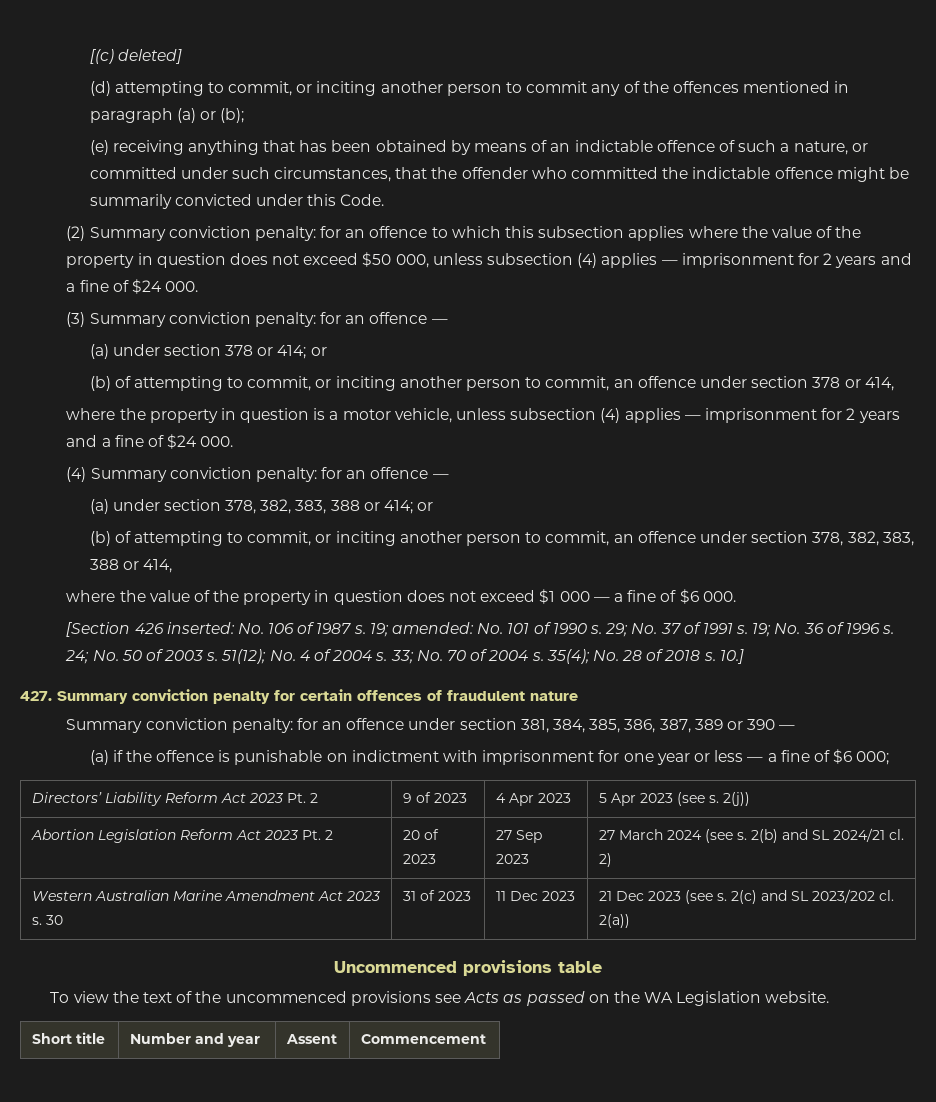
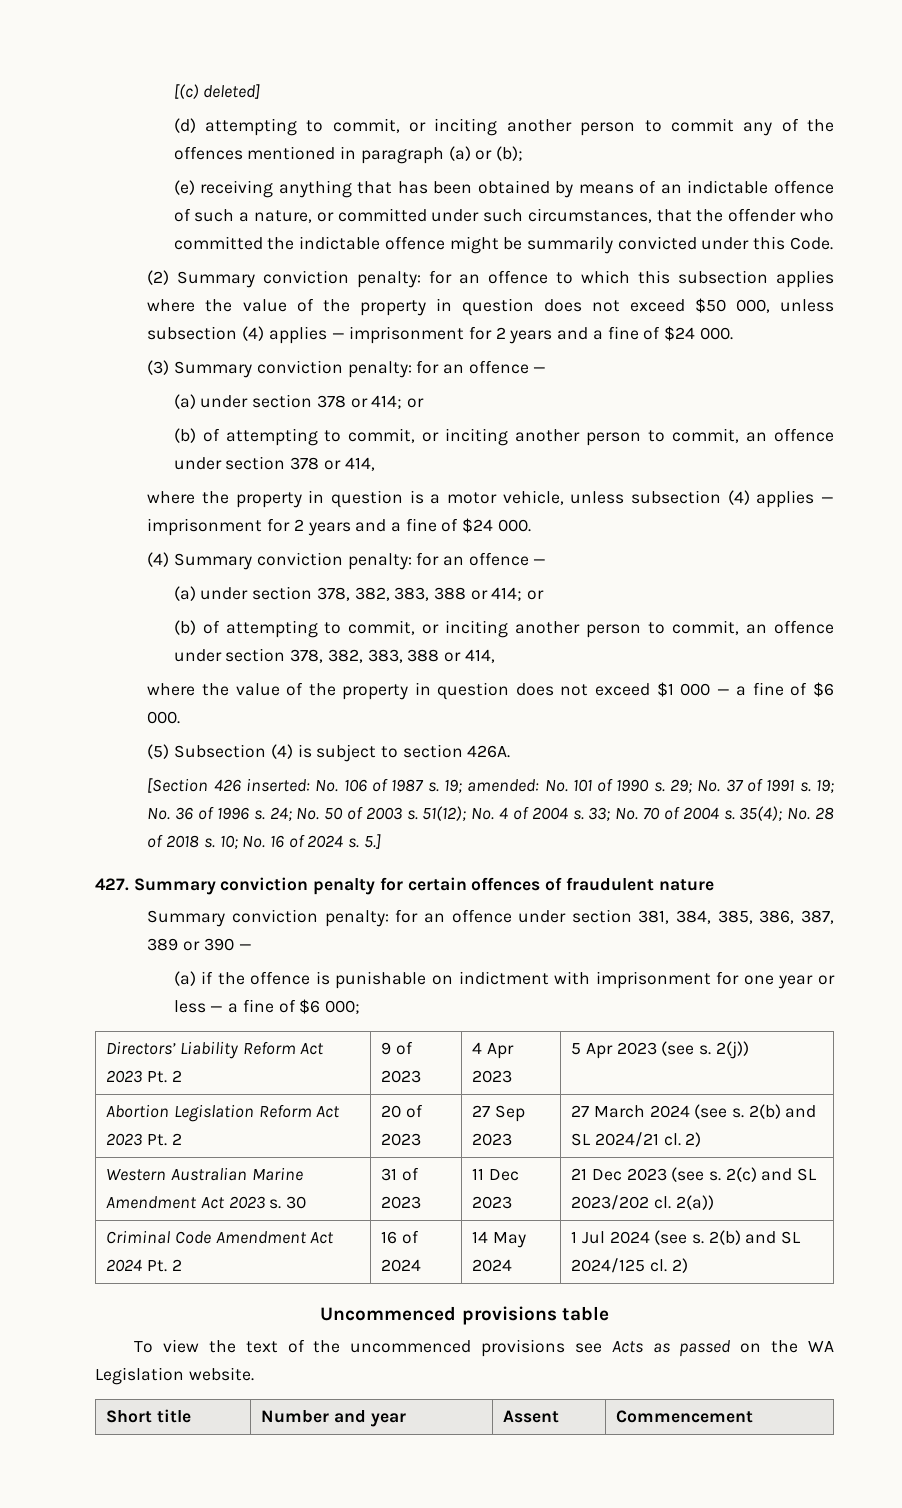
+ (5) Subsection (4) is subject to section 426A.
- 10.]
+ 10; No. 16 of 2024 s. 5.]
+ Criminal Code Amendment Act 2024 Pt. 2 | 16 of 2024 | 14 May 2024 | 1 Jul 2024 (see s. 2(b) and SL 2024/125 cl. 2)

